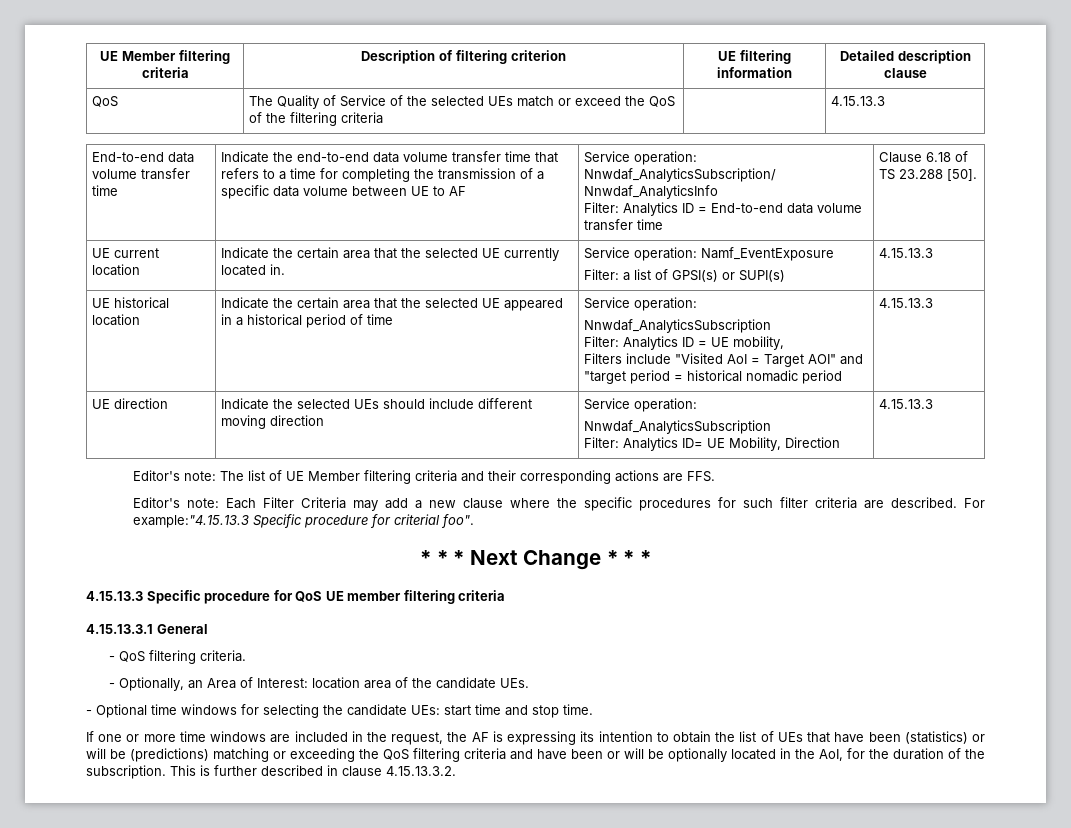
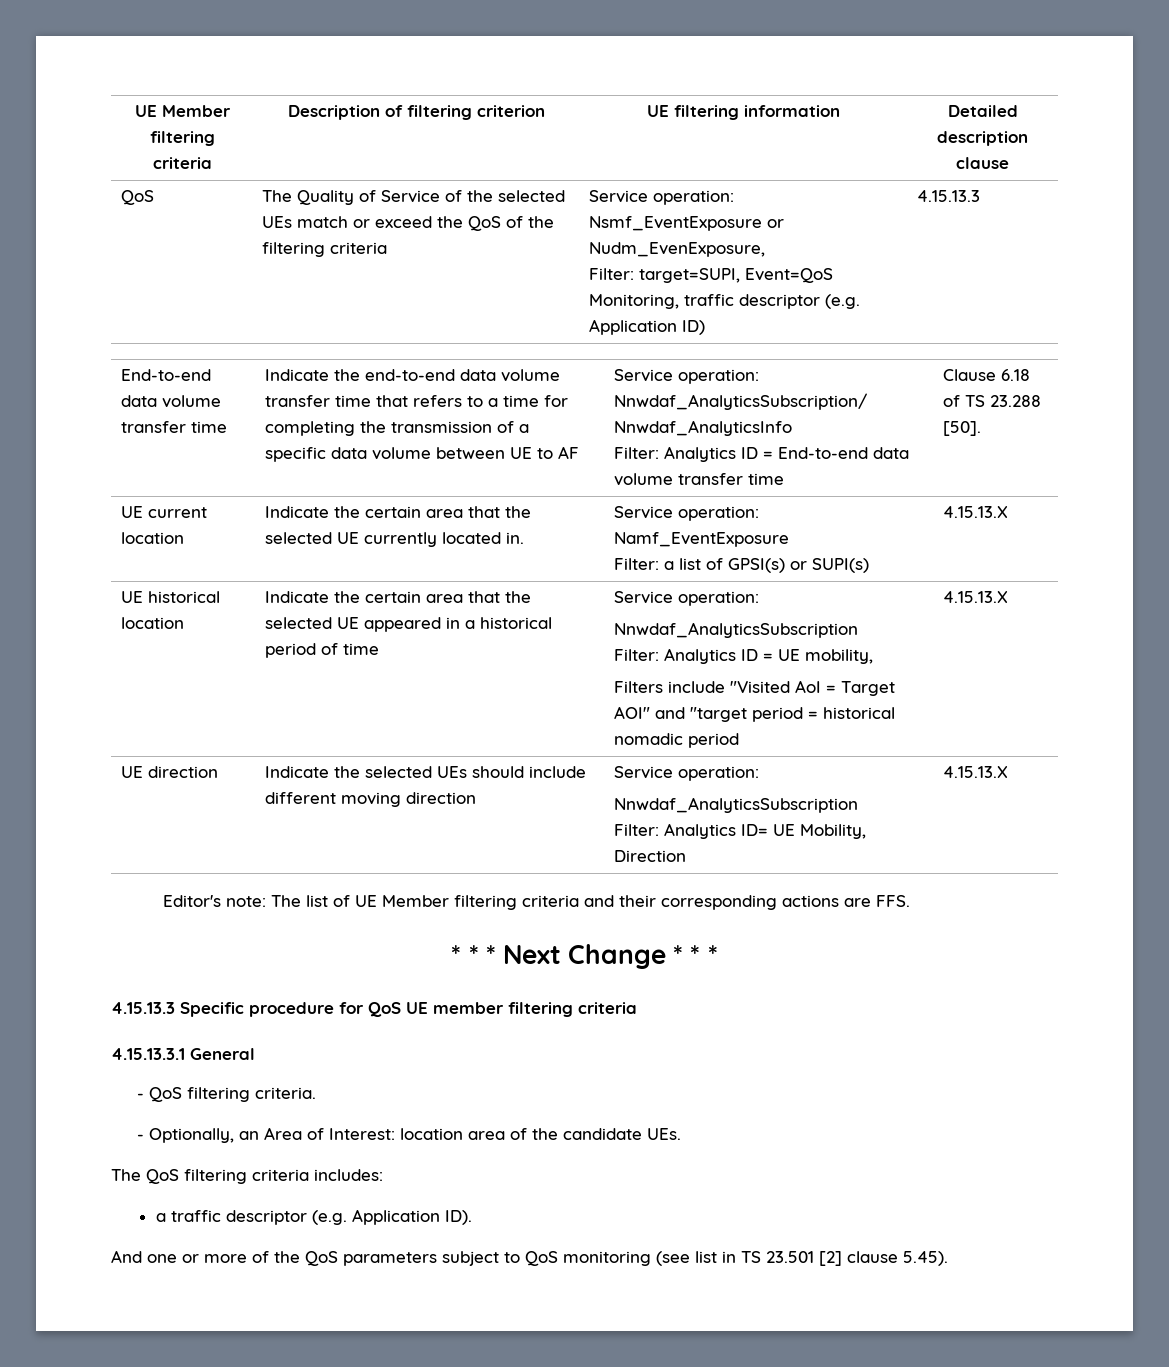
- QoS | The Quality of Service of the selected UEs match or exceed the QoS of the filtering criteria | | 4.15.13.3
+ QoS | The Quality of Service of the selected UEs match or exceed the QoS of the filtering criteria | Service operation: Nsmf_EventExposure or Nudm_EvenExposure,
+ Filter: target=SUPI, Event=QoS Monitoring, traffic descriptor (e.g. Application ID) | 4.15.13.3
  UE current location | Indicate the certain area that the selected UE currently located in. | Service operation: Namf_EventExposure
- Filter: a list of GPSI(s) or SUPI(s) | 4.15.13.3
+ Filter: a list of GPSI(s) or SUPI(s) | 4.15.13.X
- Filters include "Visited AoI = Target AOI" and "target period = historical nomadic period | 4.15.13.3
+ Filters include "Visited AoI = Target AOI" and "target period = historical nomadic period | 4.15.13.X
  UE direction | Indicate the selected UEs should include different moving direction | Service operation:
  Nnwdaf_AnalyticsSubscription
- Filter: Analytics ID= UE Mobility, Direction | 4.15.13.3
+ Filter: Analytics ID= UE Mobility, Direction | 4.15.13.X
- Editor's note: Each Filter Criteria may add a new clause where the specific procedures for such filter criteria are described. For example:"4.15.13.3 Specific procedure for criterial foo".
- - Optional time windows for selecting the candidate UEs: start time and stop time.
- If one or more time windows are included in the request, the AF is expressing its intention to obtain the list of UEs that have been (statistics) or will be (predictions) matching or exceeding the QoS filtering criteria and have been or will be optionally located in the AoI, for the duration of the subscription. This is further described in clause 4.15.13.3.2.
+ The QoS filtering criteria includes:
+ a traffic descriptor (e.g. Application ID).
+ And one or more of the QoS parameters subject to QoS monitoring (see list in TS 23.501 [2] clause 5.45).

